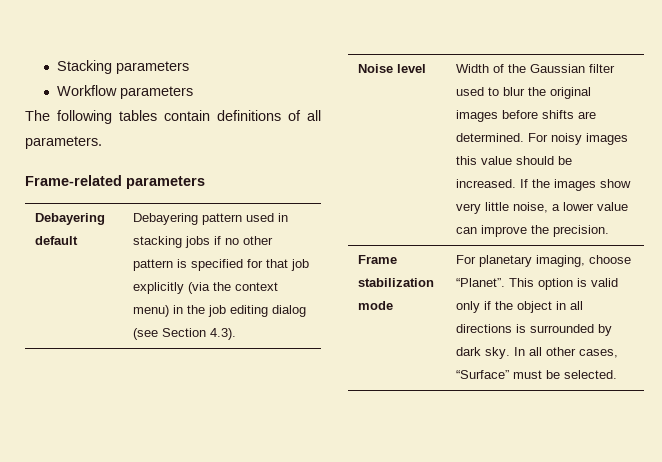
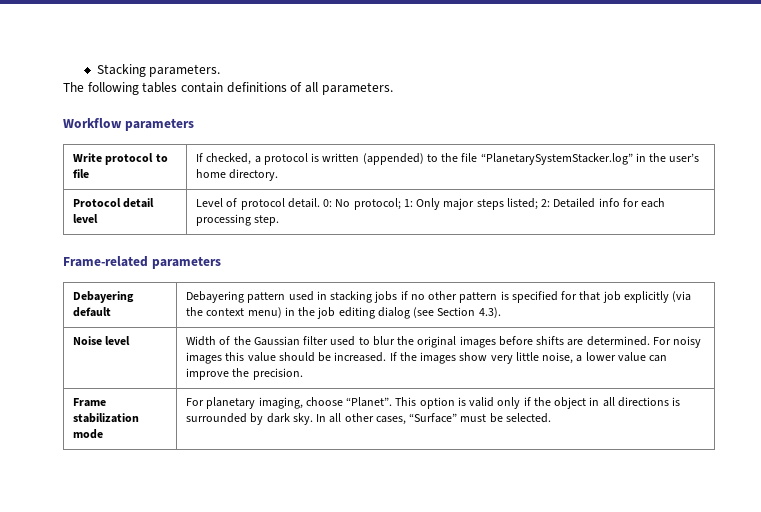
- Stacking parameters
- Workflow parameters
+ Stacking parameters.
+ Workflow parameters
+ Write protocol to file | If checked, a protocol is written (appended) to the file “PlanetarySystemStacker.log” in the user’s home directory.
+ Protocol detail level | Level of protocol detail. 0: No protocol; 1: Only major steps listed; 2: Detailed info for each processing step.

